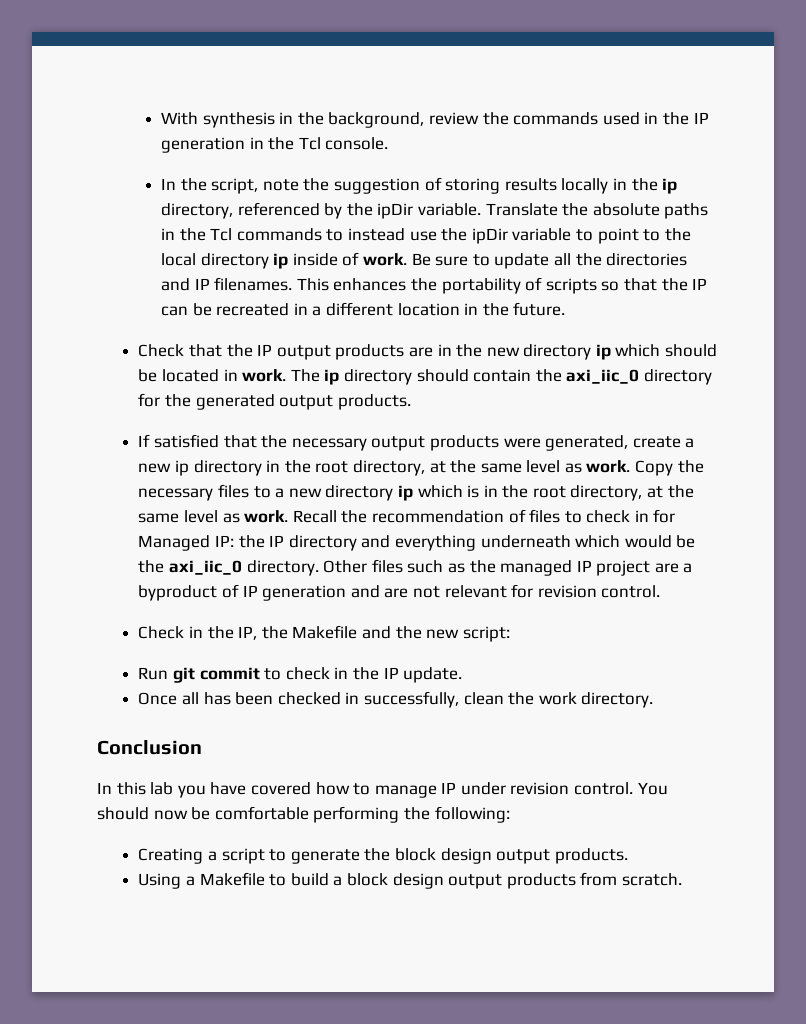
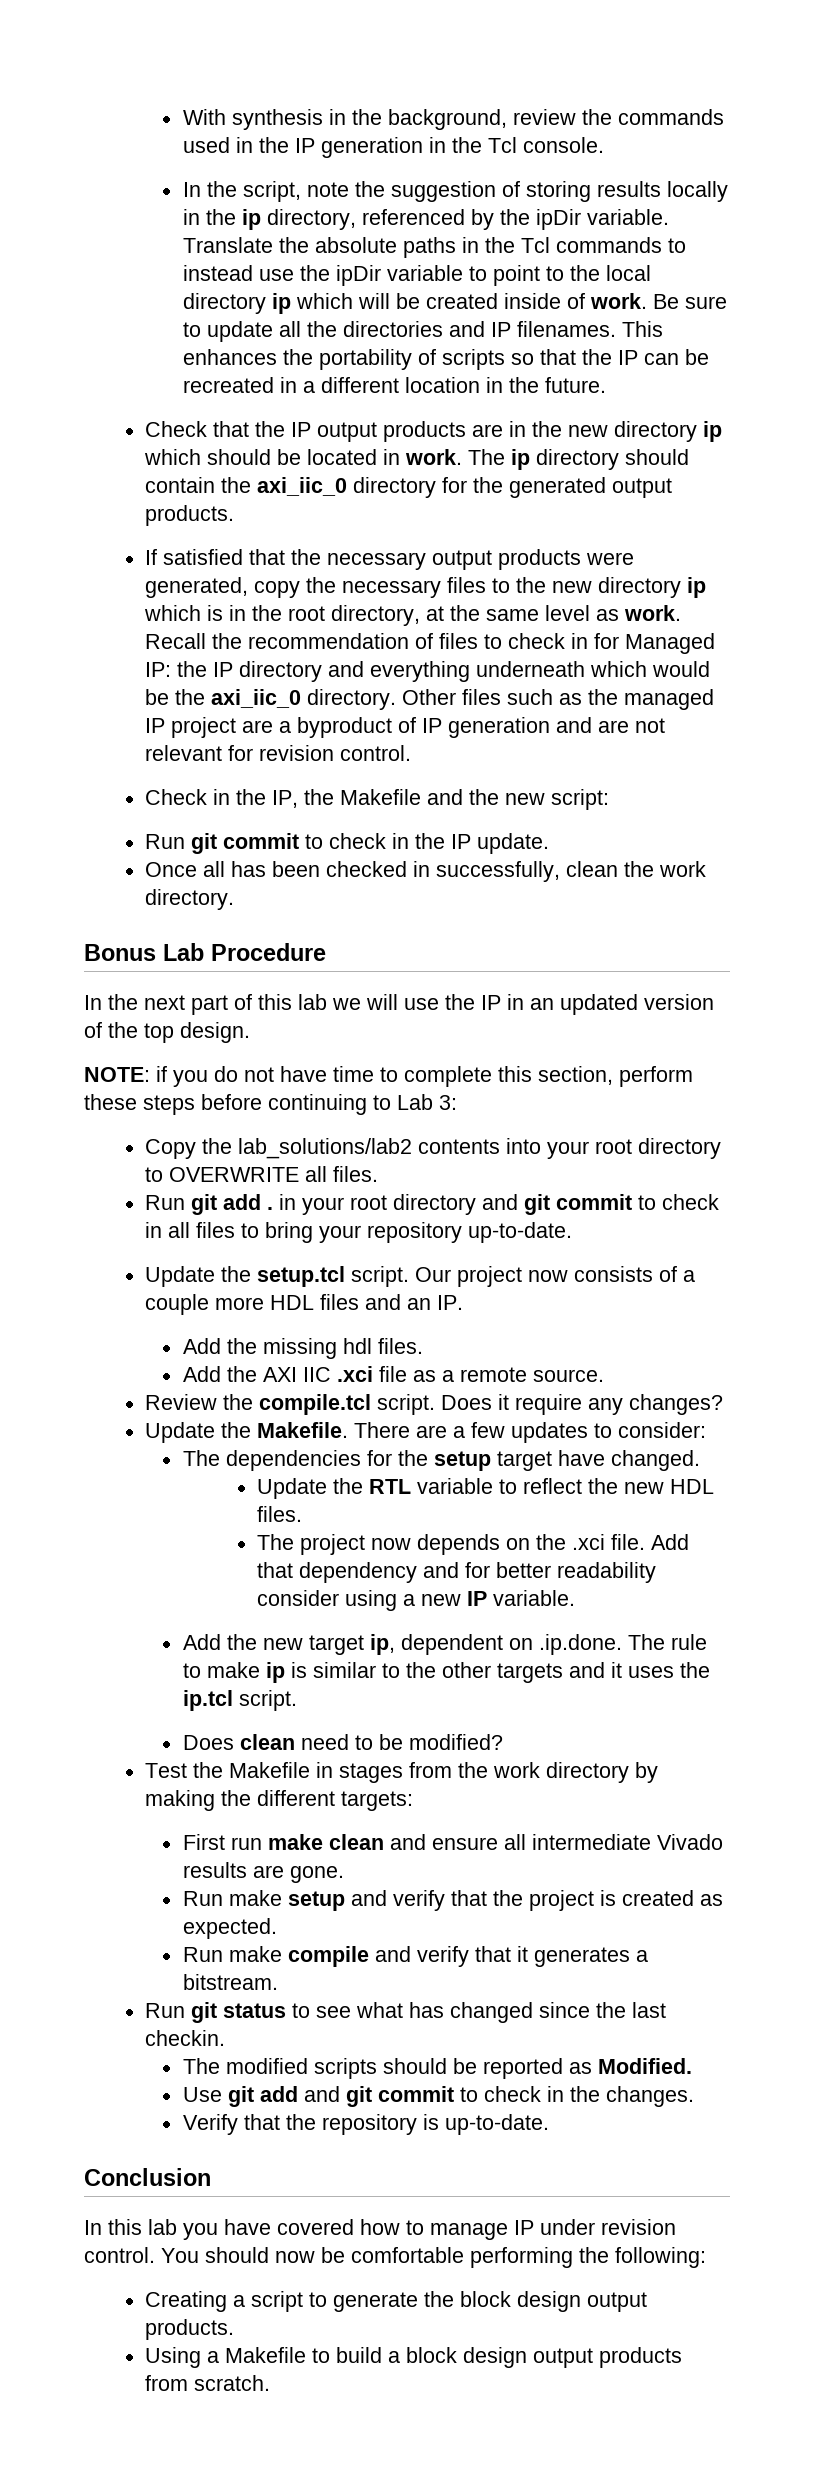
- Translate the absolute paths in the Tcl commands to instead use the ipDir variable to point to the local directory ip inside of work.
+ Translate the absolute paths in the Tcl commands to instead use the ipDir variable to point to the local directory ip which will be created inside of work.
- If satisfied that the necessary output products were generated, create a new ip directory in the root directory, at the same level as work. Copy the necessary files to a new directory ip which is in the root directory, at the same level as work.
+ If satisfied that the necessary output products were generated, copy the necessary files to the new directory ip which is in the root directory, at the same level as work.
+ Bonus Lab Procedure
+ In the next part of this lab we will use the IP in an updated version of the top design.
+ NOTE: if you do not have time to complete this section, perform these steps before continuing to Lab 3:
+ Copy the lab_solutions/lab2 contents into your root directory to OVERWRITE all files.
+ Run git add . in your root directory and git commit to check in all files to bring your repository up-to-date.
+ Update the setup.tcl script. Our project now consists of a couple more HDL files and an IP.
+ Add the missing hdl files.
+ Add the AXI IIC .xci file as a remote source.
+ Review the compile.tcl script. Does it require any changes?
+ Update the Makefile. There are a few updates to consider:
+ The dependencies for the setup target have changed.
+ Update the RTL variable to reflect the new HDL files.
+ The project now depends on the .xci file. Add that dependency and for better readability consider using a new IP variable.
+ Add the new target ip, dependent on .ip.done. The rule to make ip is similar to the other targets and it uses the ip.tcl script.
+ Does clean need to be modified?
+ Test the Makefile in stages from the work directory by making the different targets:
+ First run make clean and ensure all intermediate Vivado results are gone.
+ Run make setup and verify that the project is created as expected.
+ Run make compile and verify that it generates a bitstream.
+ Run git status to see what has changed since the last checkin.
+ The modified scripts should be reported as Modified.
+ Use git add and git commit to check in the changes.
+ Verify that the repository is up-to-date.

